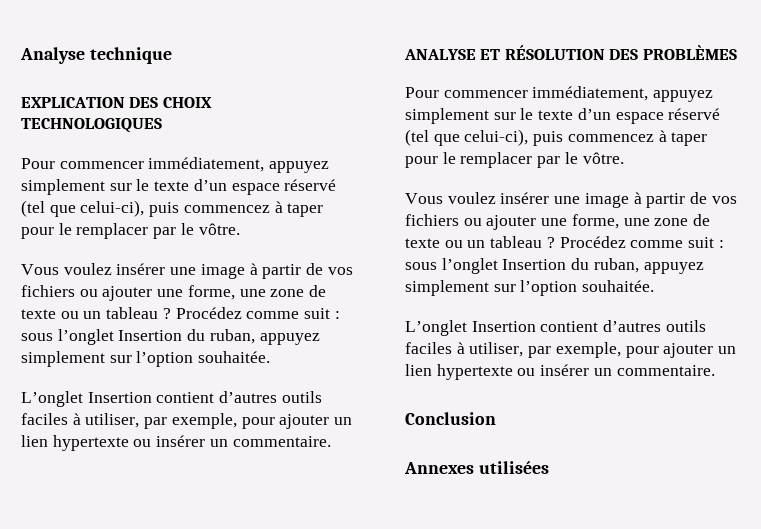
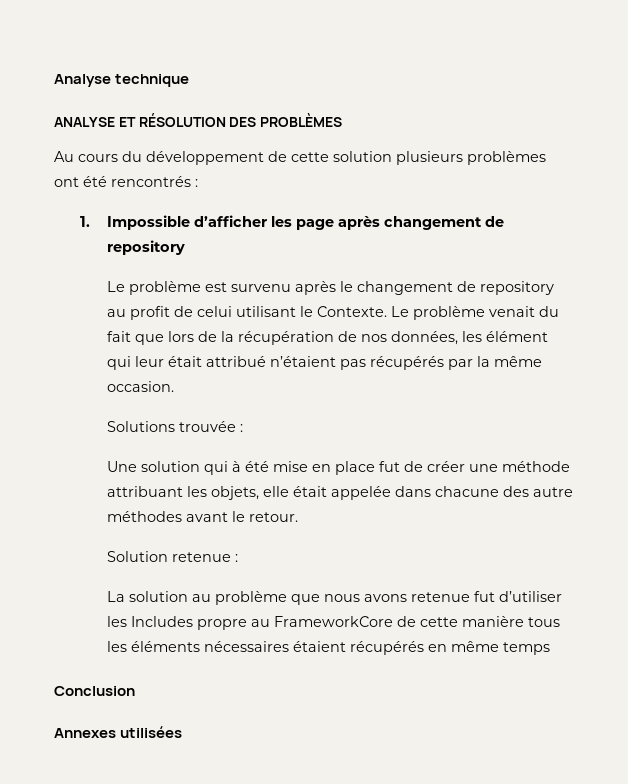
- EXPLICATION DES CHOIX TECHNOLOGIQUES
- Pour commencer immédiatement, appuyez simplement sur le texte d’un espace réservé (tel que celui-ci), puis commencez à taper pour le remplacer par le vôtre.
- Vous voulez insérer une image à partir de vos fichiers ou ajouter une forme, une zone de texte ou un tableau ? Procédez comme suit : sous l’onglet Insertion du ruban, appuyez simplement sur l’option souhaitée.
- L’onglet Insertion contient d’autres outils faciles à utiliser, par exemple, pour ajouter un lien hypertexte ou insérer un commentaire.
  ANALYSE ET RÉSOLUTION DES PROBLÈMES
- Pour commencer immédiatement, appuyez simplement sur le texte d’un espace réservé (tel que celui-ci), puis commencez à taper pour le remplacer par le vôtre.
- Vous voulez insérer une image à partir de vos fichiers ou ajouter une forme, une zone de texte ou un tableau ? Procédez comme suit : sous l’onglet Insertion du ruban, appuyez simplement sur l’option souhaitée.
- L’onglet Insertion contient d’autres outils faciles à utiliser, par exemple, pour ajouter un lien hypertexte ou insérer un commentaire.
+ Au cours du développement de cette solution plusieurs problèmes ont été rencontrés :
+ 1. Impossible d’afficher les page après changement de repository
+ Le problème est survenu après le changement de repository au profit de celui utilisant le Contexte. Le problème venait du fait que lors de la récupération de nos données, les élément qui leur était attribué n’étaient pas récupérés par la même occasion.
+ Solutions trouvée :
+ Une solution qui à été mise en place fut de créer une méthode attribuant les objets, elle était appelée dans chacune des autre méthodes avant le retour.
+ Solution retenue :
+ La solution au problème que nous avons retenue fut d’utiliser les Includes propre au FrameworkCore de cette manière tous les éléments nécessaires étaient récupérés en même temps

